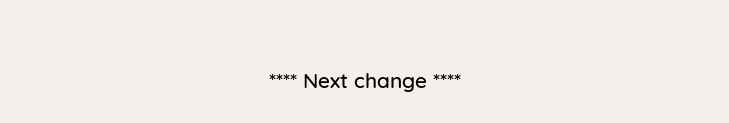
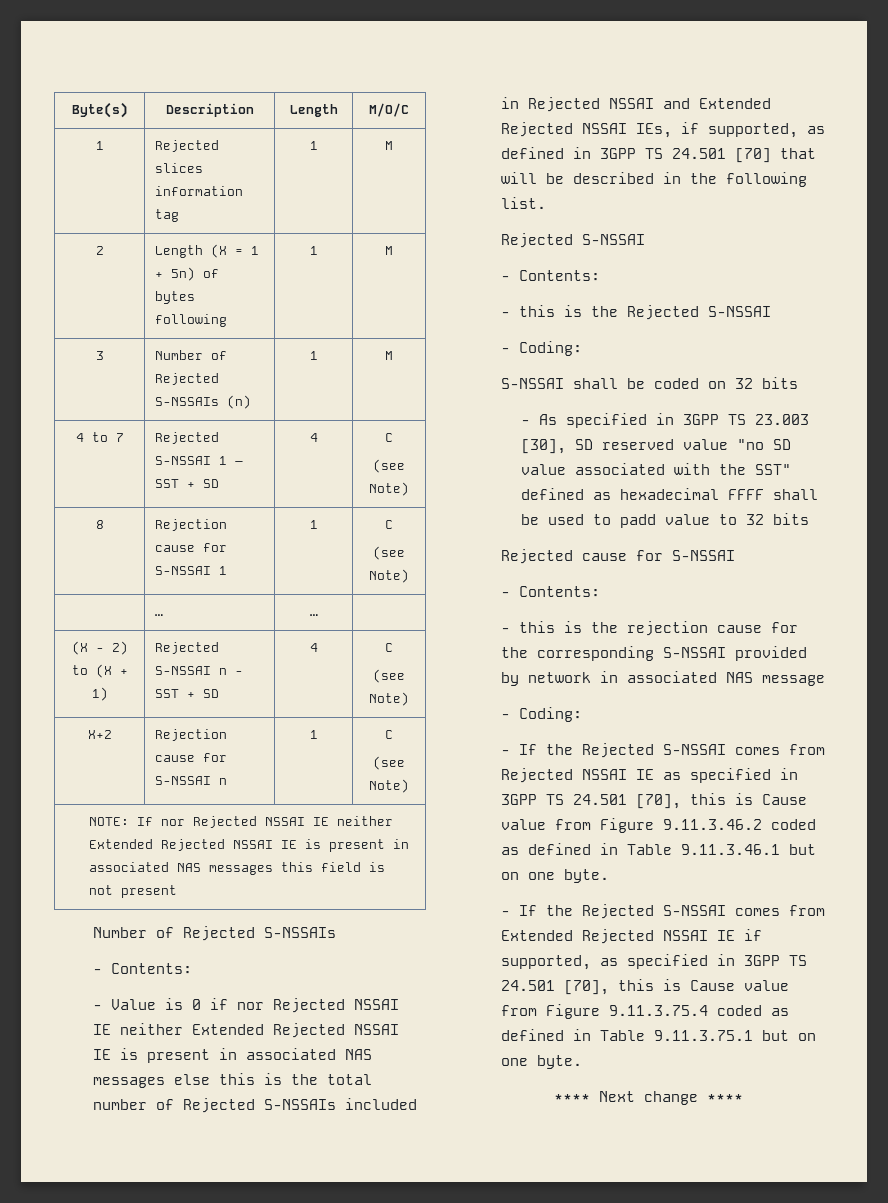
+ Byte(s) | Description | Length | M/O/C
+ 1 | Rejected slices information tag | 1 | M
+ 2 | Length (X = 1 + 5n) of bytes following | 1 | M
+ 3 | Number of Rejected S-NSSAIs (n) | 1 | M
+ 4 to 7 | Rejected S-NSSAI 1 – SST + SD | 4 | C
+ (see Note)
+ 8 | Rejection cause for S-NSSAI 1 | 1 | C
+ (see Note)
+ | … | … |
+ (X - 2) to (X + 1) | Rejected S-NSSAI n - SST + SD | 4 | C
+ (see Note)
+ X+2 | Rejection cause for S-NSSAI n | 1 | C
+ (see Note)
+ NOTE: If nor Rejected NSSAI IE neither Extended Rejected NSSAI IE is present in associated NAS messages this field is not present
+ Number of Rejected S-NSSAIs
+ - Contents:
+ - Value is 0 if nor Rejected NSSAI IE neither Extended Rejected NSSAI IE is present in associated NAS messages else this is the total number of Rejected S-NSSAIs included in Rejected NSSAI and Extended Rejected NSSAI IEs, if supported, as defined in 3GPP TS 24.501 [70] that will be described in the following list.
+ Rejected S-NSSAI
+ - Contents:
+ - this is the Rejected S-NSSAI
+ - Coding:
+ S-NSSAI shall be coded on 32 bits
+ - As specified in 3GPP TS 23.003 [30], SD reserved value "no SD value associated with the SST" defined as hexadecimal FFFF shall be used to padd value to 32 bits
+ Rejected cause for S-NSSAI
+ - Contents:
+ - this is the rejection cause for the corresponding S-NSSAI provided by network in associated NAS message
+ - Coding:
+ - If the Rejected S-NSSAI comes from Rejected NSSAI IE as specified in 3GPP TS 24.501 [70], this is Cause value from Figure 9.11.3.46.2 coded as defined in Table 9.11.3.46.1 but on one byte.
+ - If the Rejected S-NSSAI comes from Extended Rejected NSSAI IE if supported, as specified in 3GPP TS 24.501 [70], this is Cause value from Figure 9.11.3.75.4 coded as defined in Table 9.11.3.75.1 but on one byte.

